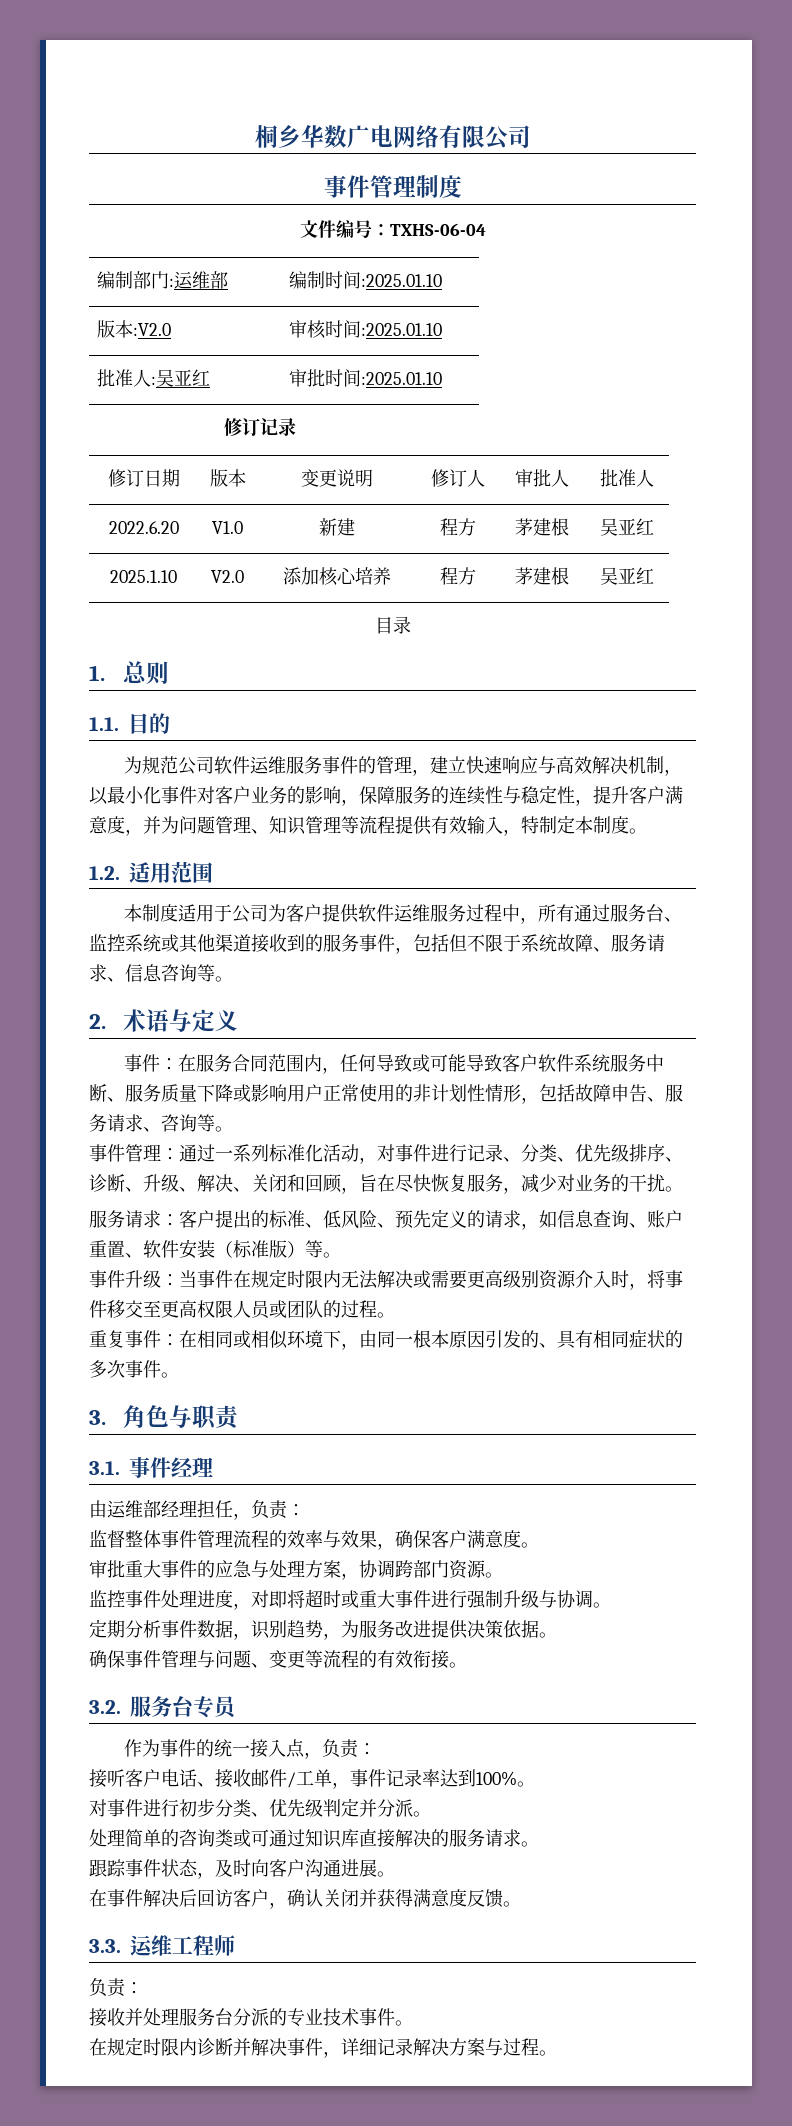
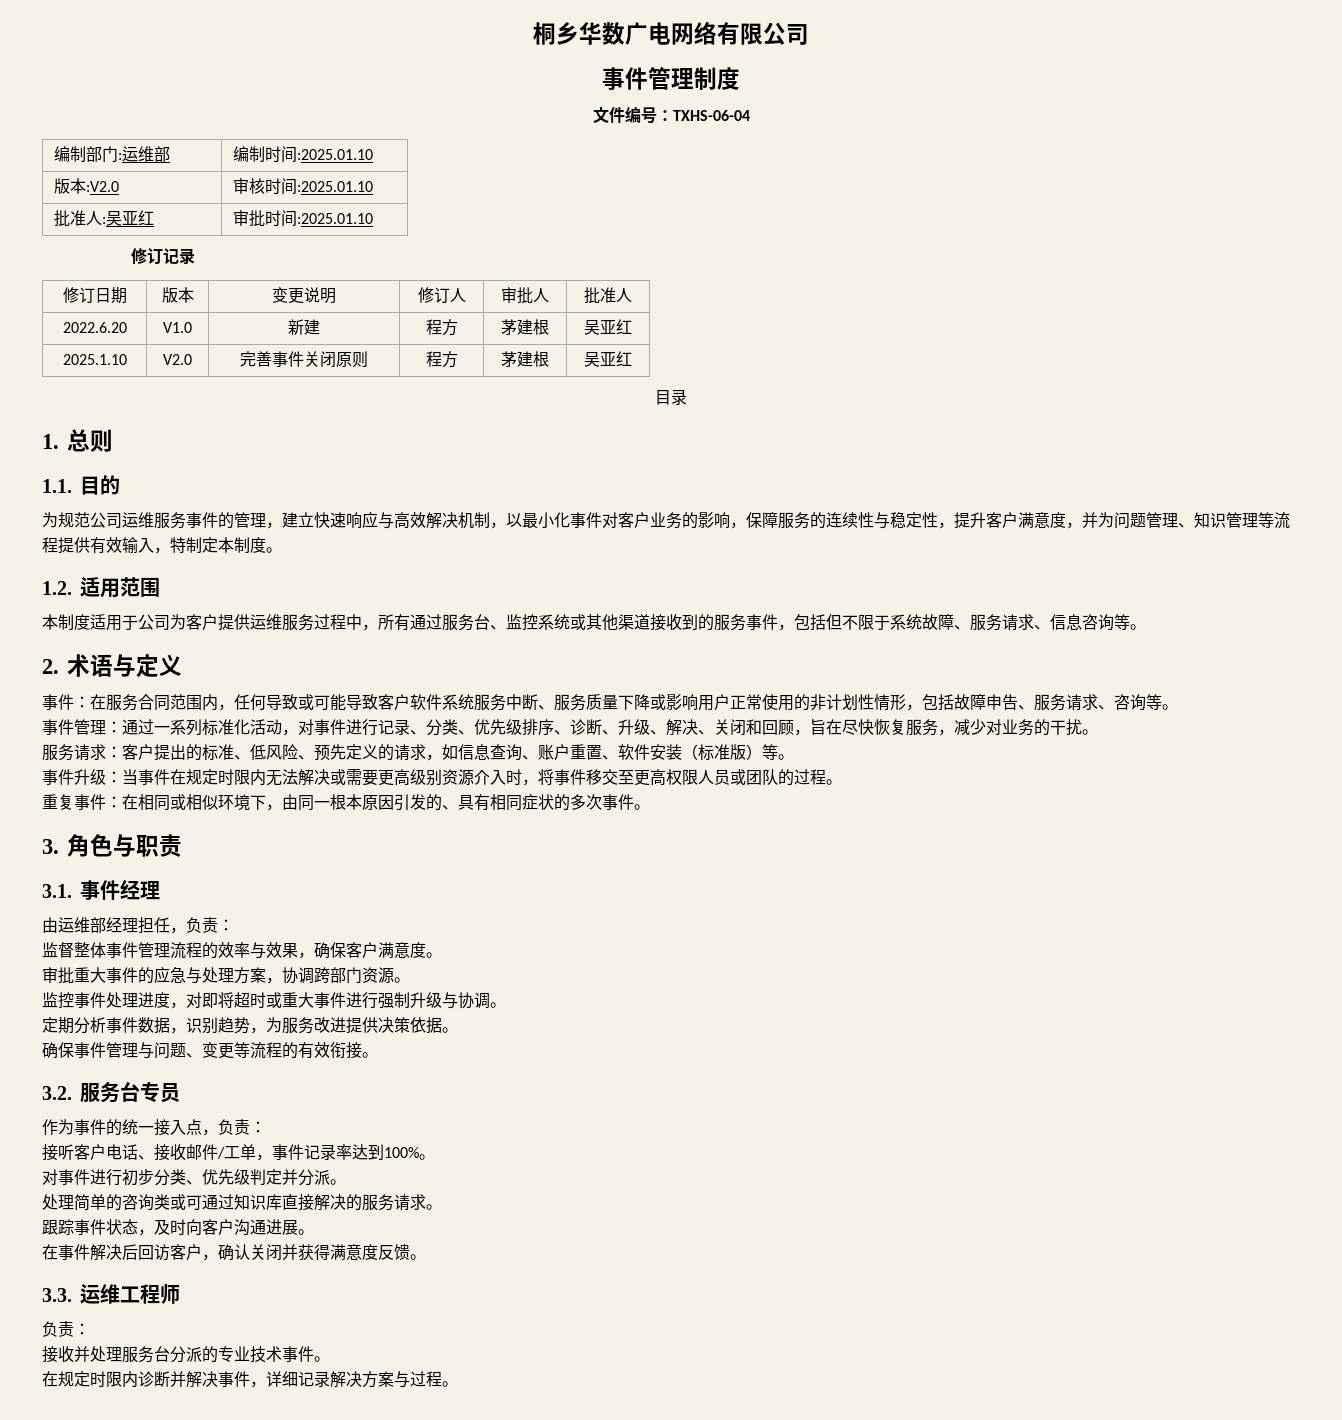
- 2025.1.10 | V2.0 | 添加核心培养 | 程方 | 茅建根 | 吴亚红
+ 2025.1.10 | V2.0 | 完善事件关闭原则 | 程方 | 茅建根 | 吴亚红
- 为规范公司软件运维服务事件的管理，建立快速响应与高效解决机制，以最小化事件对客户业务的影响，保障服务的连续性与稳定性，提升客户满意度，并为问题管理、知识管理等流程提供有效输入，特制定本制度。
+ 为规范公司运维服务事件的管理，建立快速响应与高效解决机制，以最小化事件对客户业务的影响，保障服务的连续性与稳定性，提升客户满意度，并为问题管理、知识管理等流程提供有效输入，特制定本制度。
- 本制度适用于公司为客户提供软件运维服务过程中，所有通过服务台、监控系统或其他渠道接收到的服务事件，包括但不限于系统故障、服务请求、信息咨询等。
+ 本制度适用于公司为客户提供运维服务过程中，所有通过服务台、监控系统或其他渠道接收到的服务事件，包括但不限于系统故障、服务请求、信息咨询等。

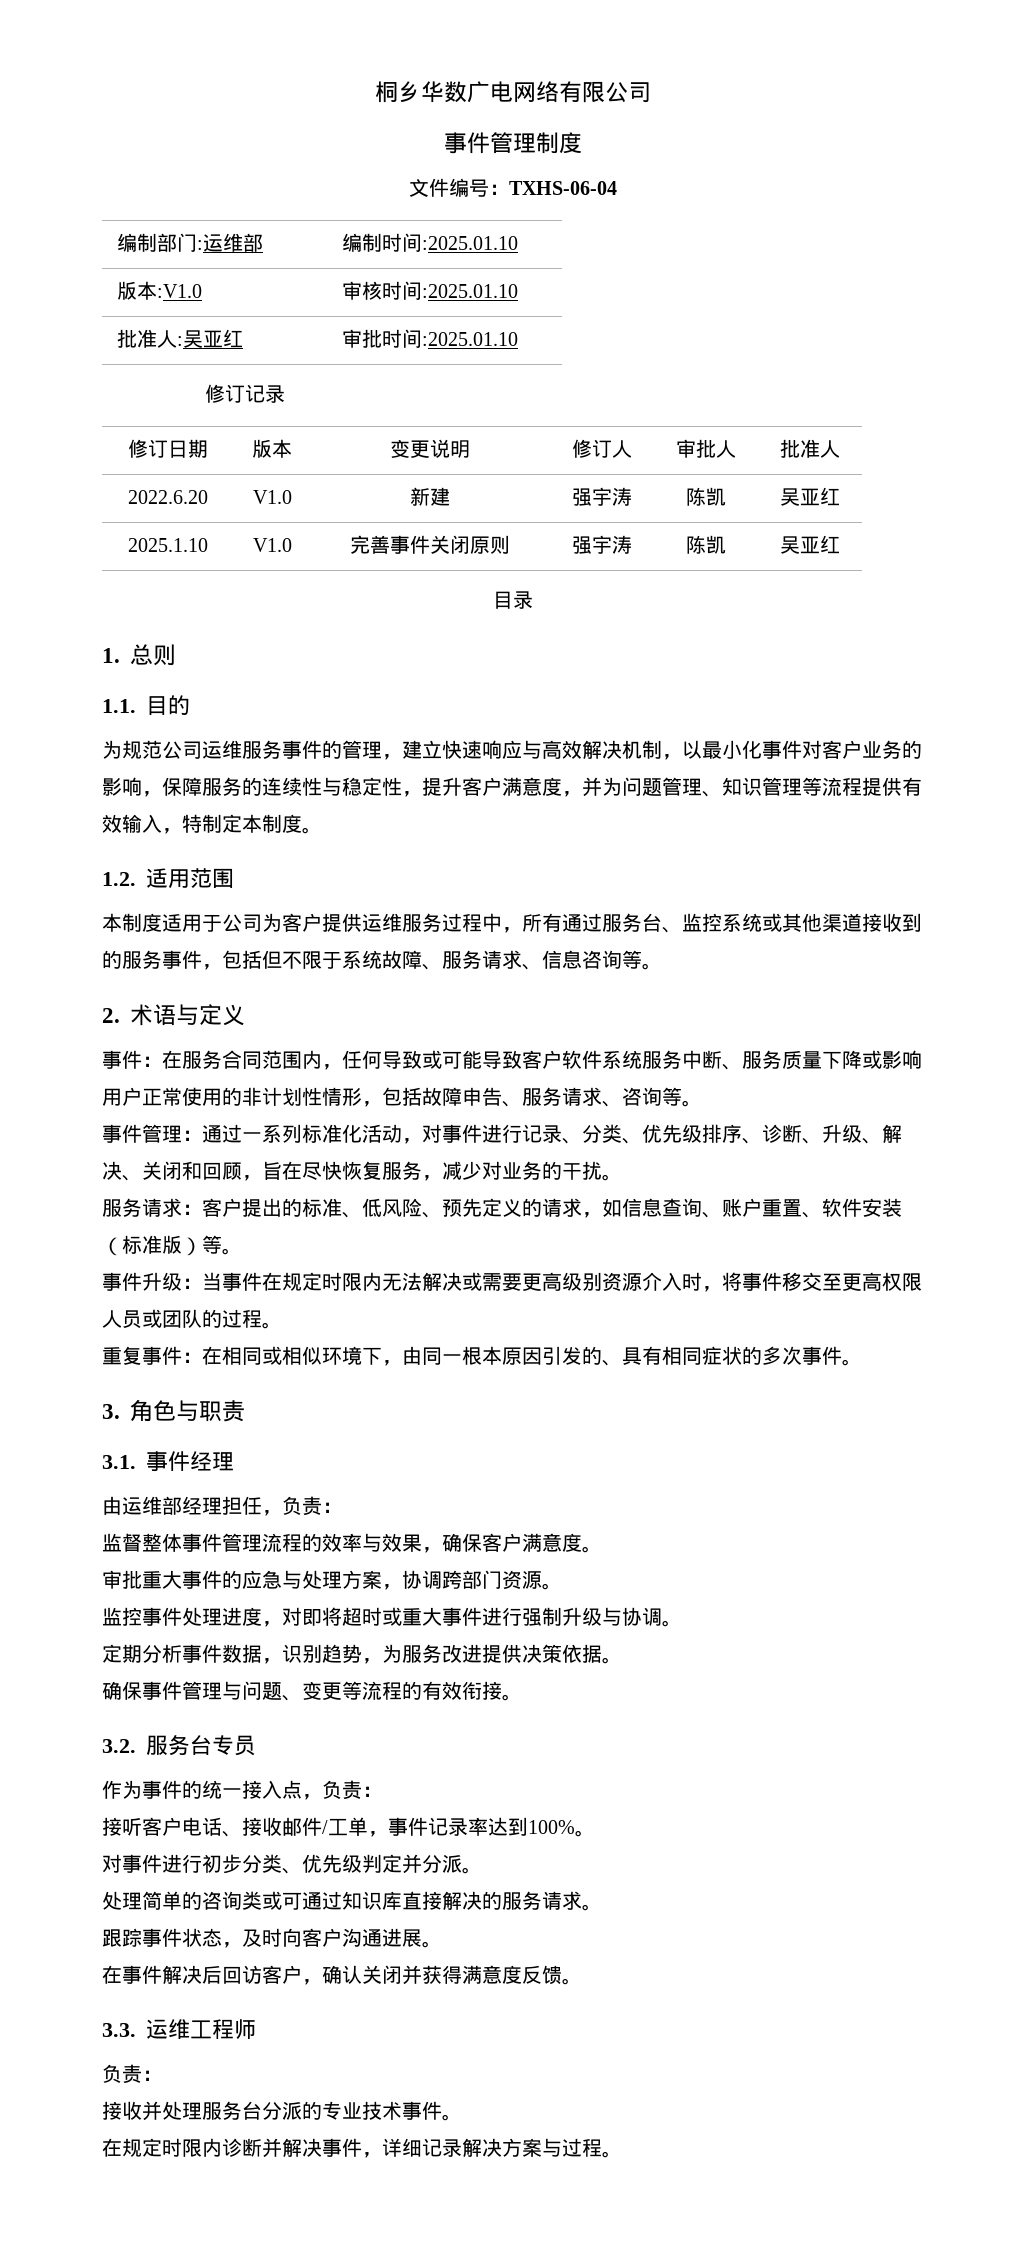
- 版本:V2.0 | 审核时间:2025.01.10
+ 版本:V1.0 | 审核时间:2025.01.10
- 2022.6.20 | V1.0 | 新建 | 程方 | 茅建根 | 吴亚红
+ 2022.6.20 | V1.0 | 新建 | 强宇涛 | 陈凯 | 吴亚红
- 2025.1.10 | V2.0 | 完善事件关闭原则 | 程方 | 茅建根 | 吴亚红
+ 2025.1.10 | V1.0 | 完善事件关闭原则 | 强宇涛 | 陈凯 | 吴亚红

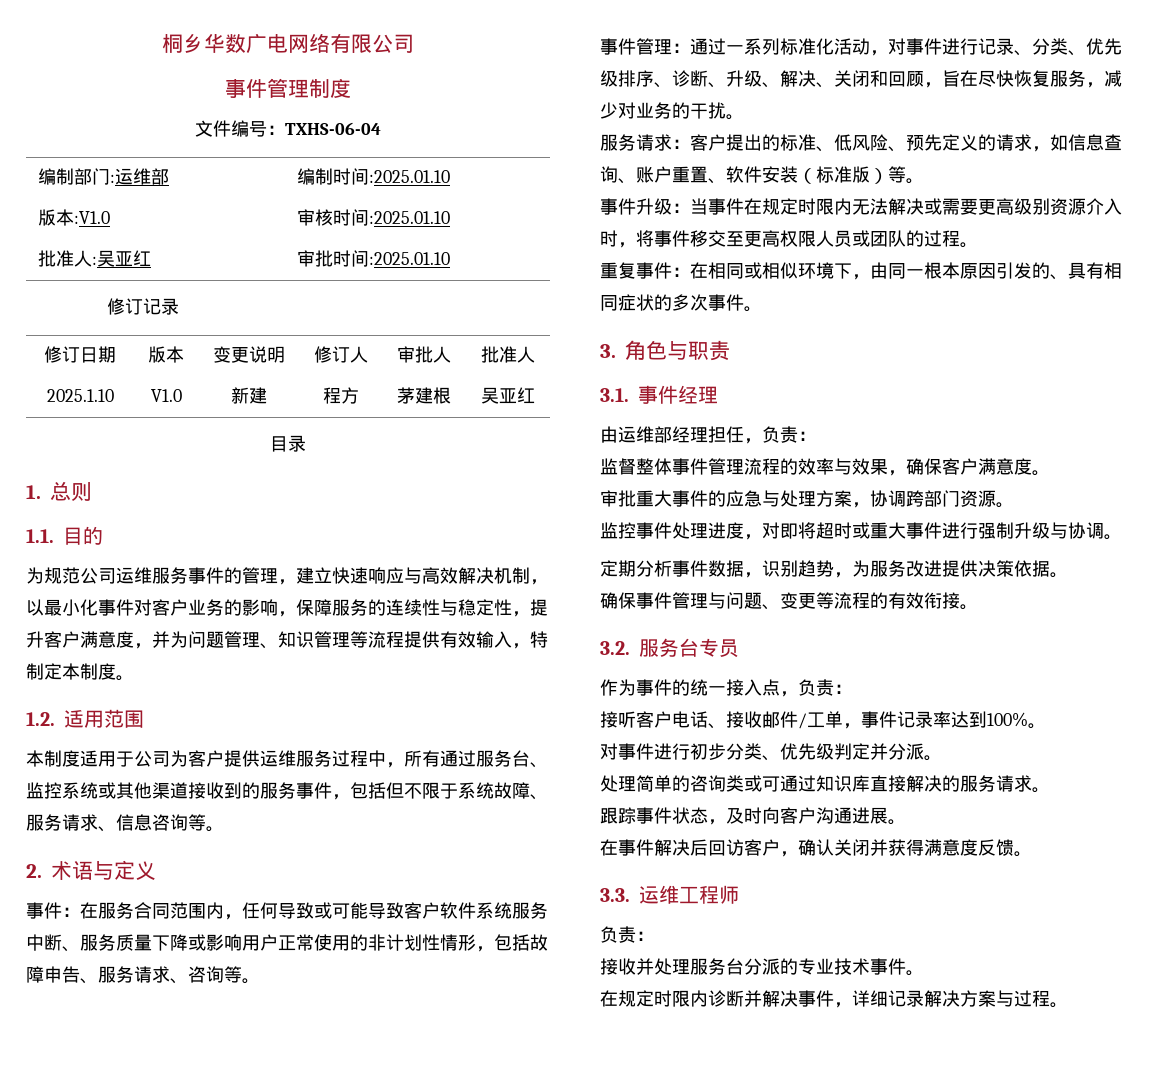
- 2022.6.20 | V1.0 | 新建 | 强宇涛 | 陈凯 | 吴亚红
- 2025.1.10 | V1.0 | 完善事件关闭原则 | 强宇涛 | 陈凯 | 吴亚红
+ 2025.1.10 | V1.0 | 新建 | 程方 | 茅建根 | 吴亚红

